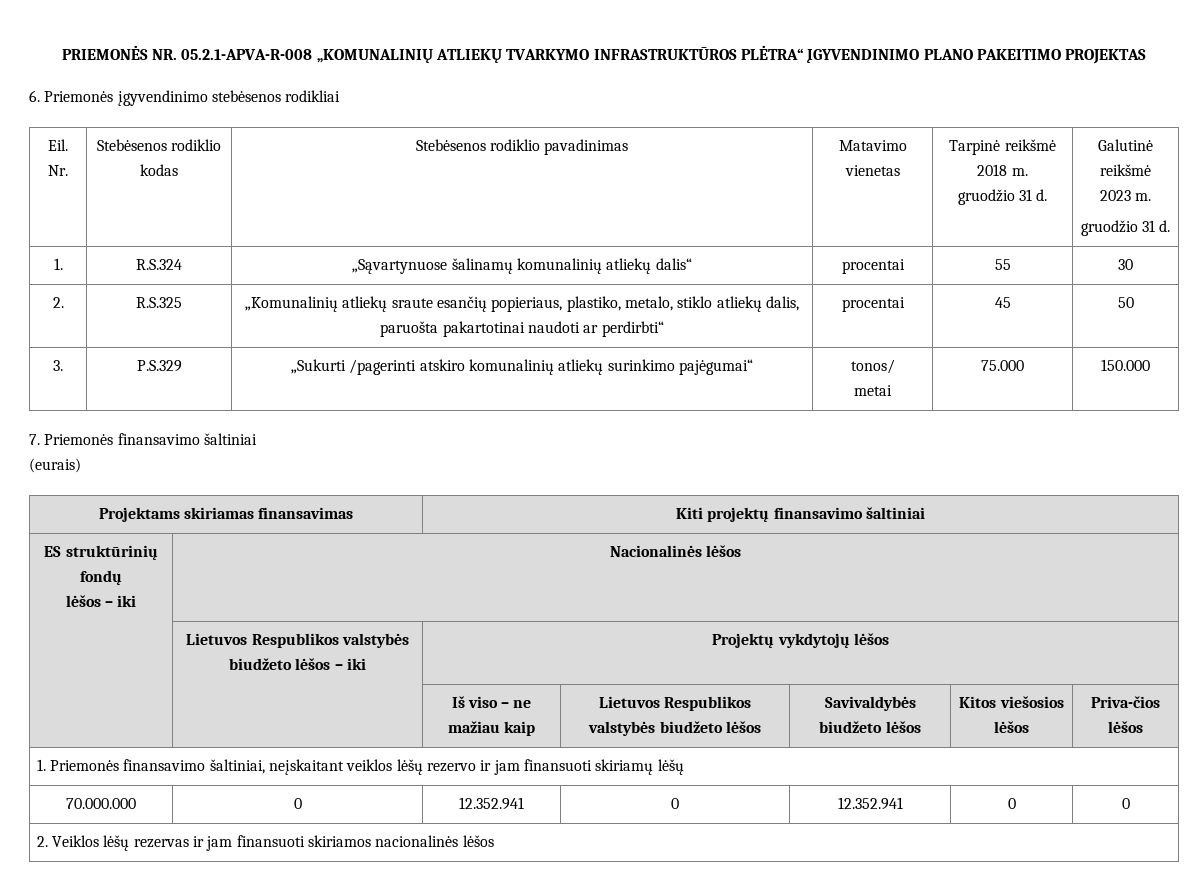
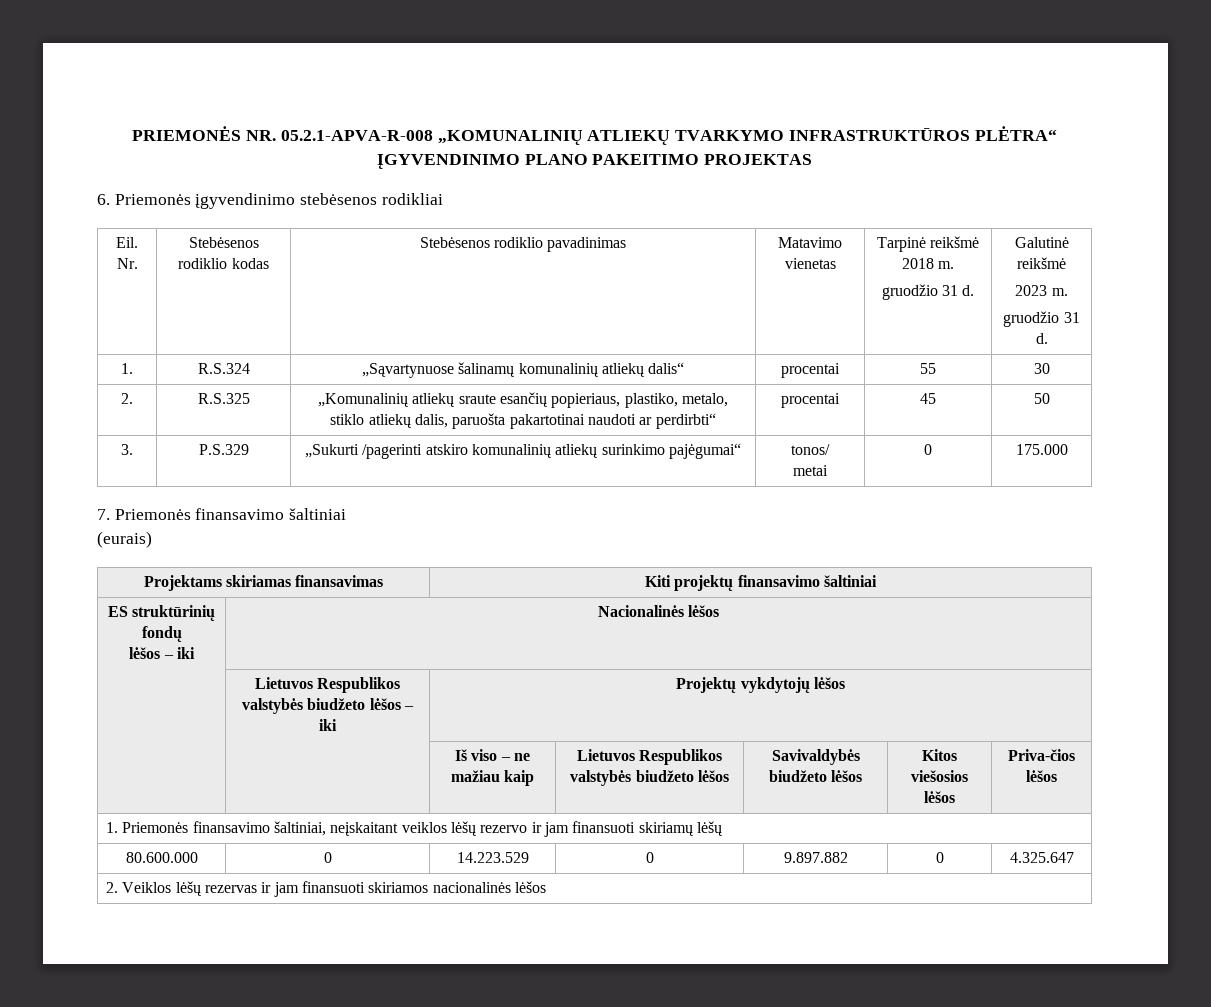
  3. | P.S.329 | „Sukurti /pagerinti atskiro komunalinių atliekų surinkimo pajėgumai“ | tonos/
- metai | 75.000 | 150.000
+ metai | 0 | 175.000
- 70.000.000 | 0 | 12.352.941 | 0 | 12.352.941 | 0 | 0
+ 80.600.000 | 0 | 14.223.529 | 0 | 9.897.882 | 0 | 4.325.647

